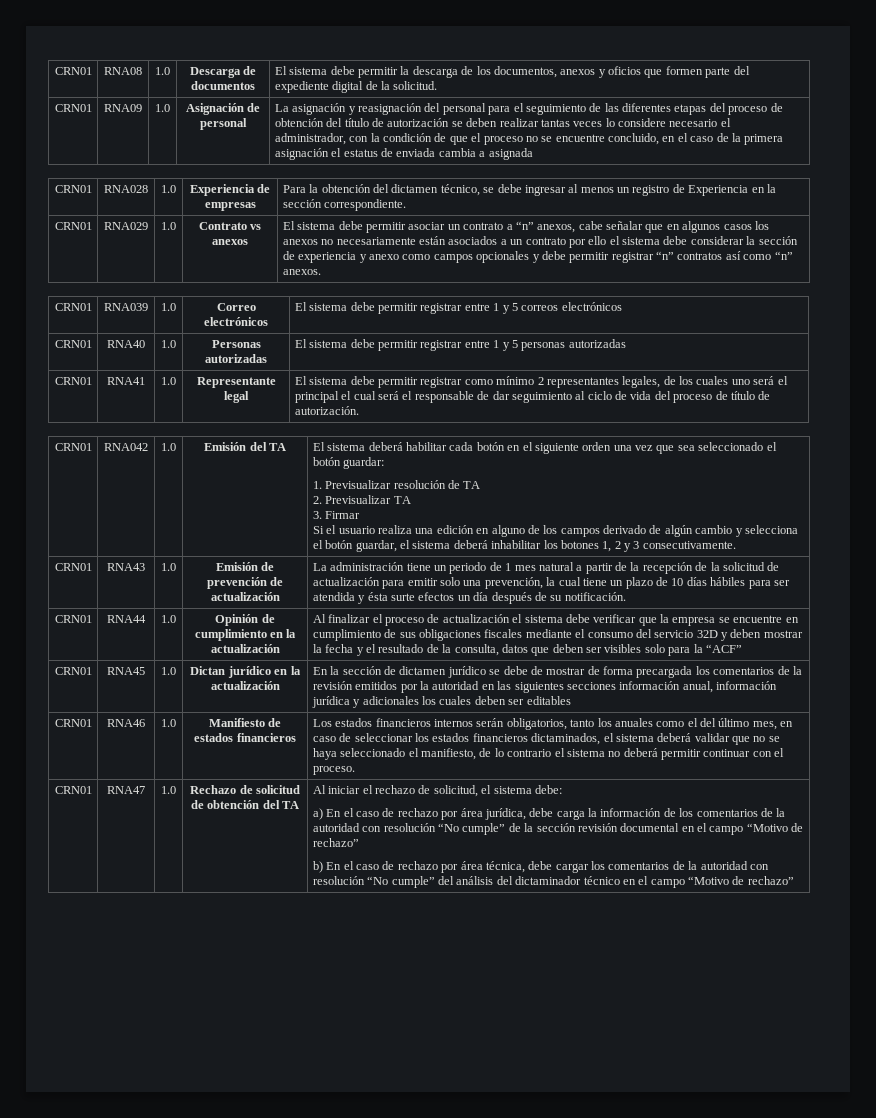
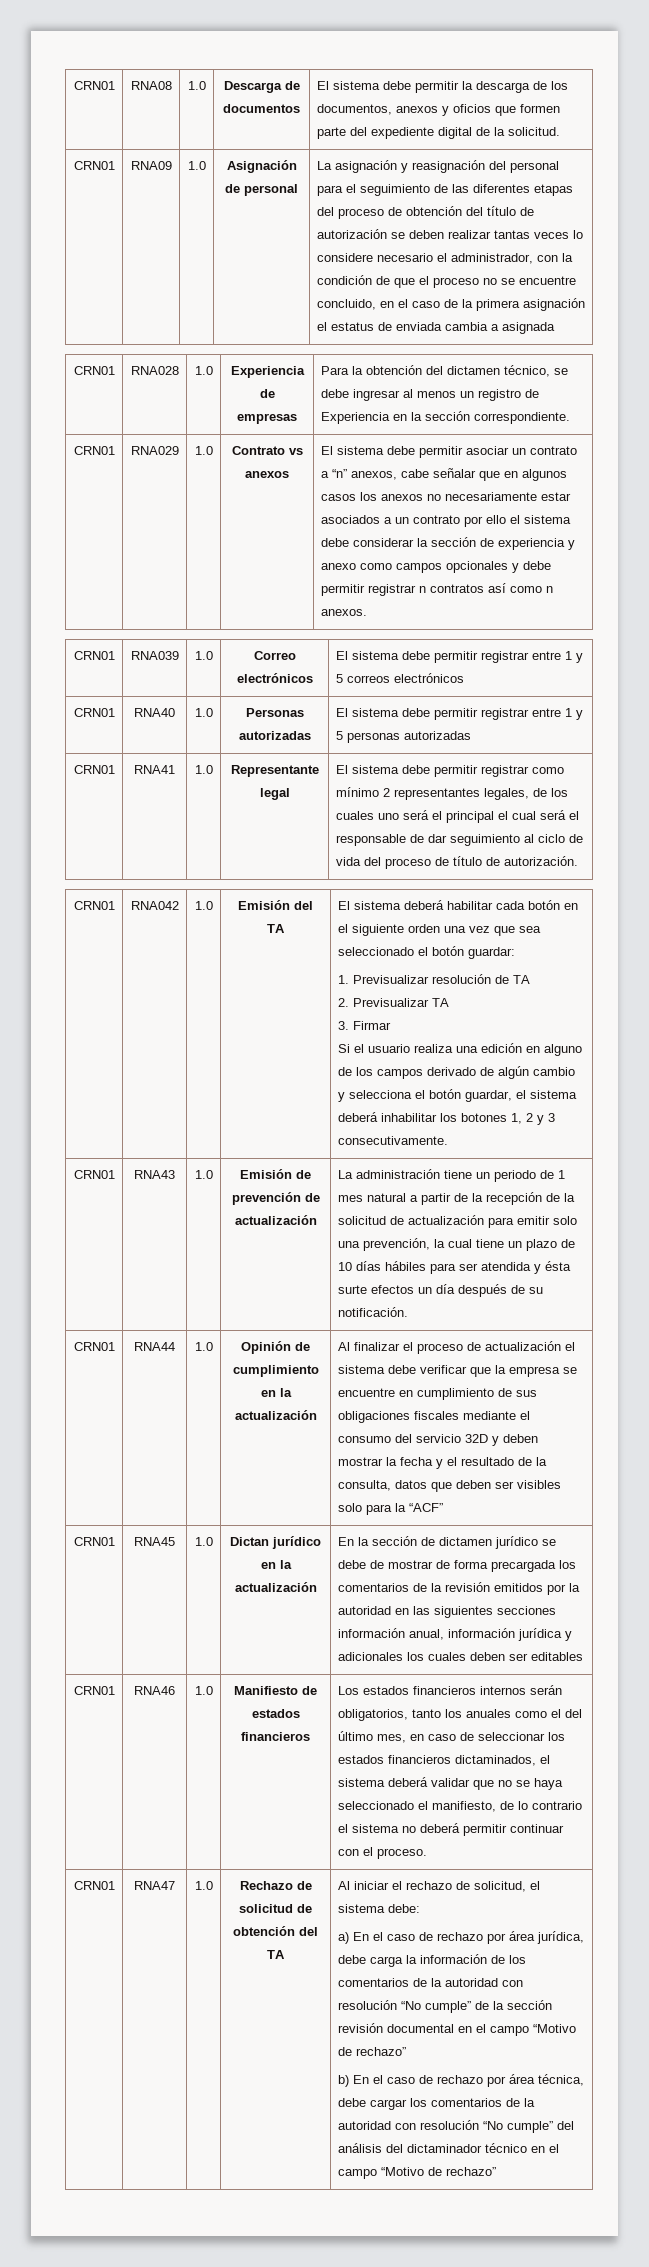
- El sistema debe permitir asociar un contrato a “n” anexos, cabe señalar que en algunos casos los anexos no necesariamente están asociados a un contrato por ello el sistema debe considerar la sección de experiencia y anexo como campos opcionales y debe permitir registrar “n” contratos así como “n” anexos.
+ El sistema debe permitir asociar un contrato a “n” anexos, cabe señalar que en algunos casos los anexos no necesariamente estar asociados a un contrato por ello el sistema debe considerar la sección de experiencia y anexo como campos opcionales y debe permitir registrar n contratos así como n anexos.

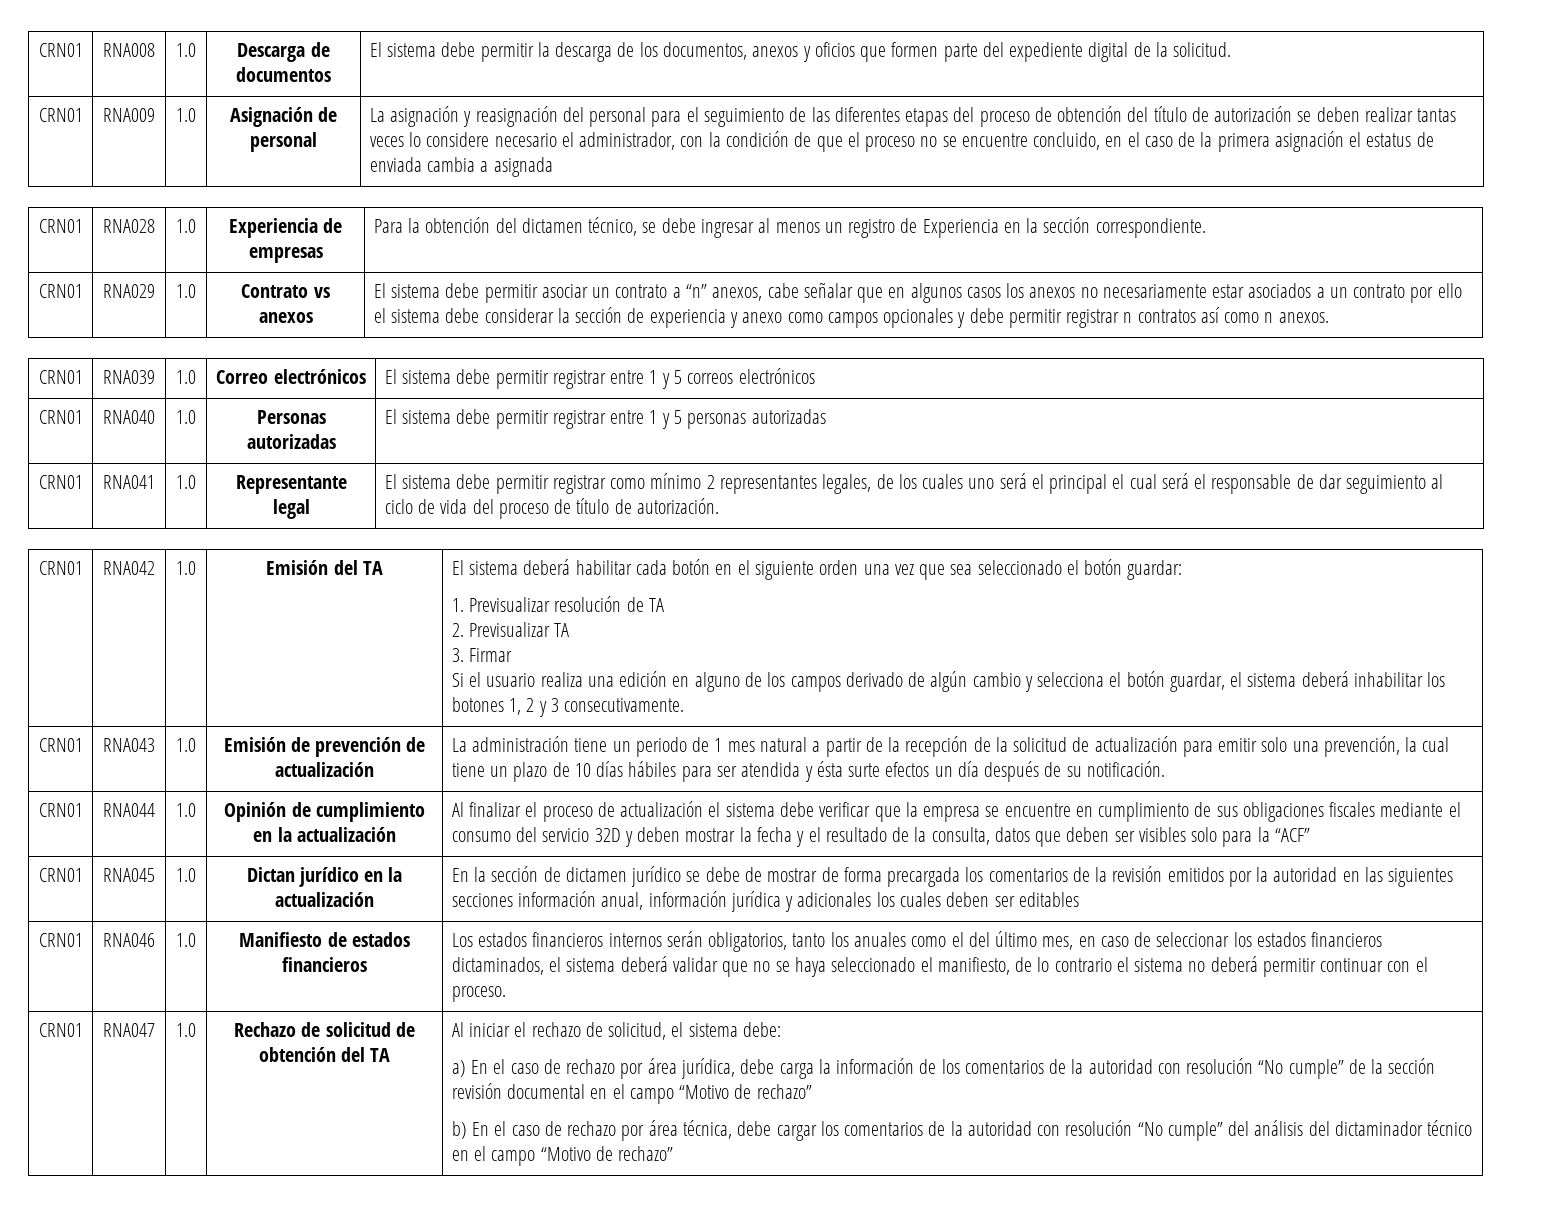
- CRN01 | RNA08 | 1.0 | Descarga de documentos | El sistema debe permitir la descarga de los documentos, anexos y oficios que formen parte del expediente digital de la solicitud.
+ CRN01 | RNA008 | 1.0 | Descarga de documentos | El sistema debe permitir la descarga de los documentos, anexos y oficios que formen parte del expediente digital de la solicitud.
- RNA09
+ RNA009
- CRN01 | RNA40 | 1.0 | Personas autorizadas | El sistema debe permitir registrar entre 1 y 5 personas autorizadas
+ CRN01 | RNA040 | 1.0 | Personas autorizadas | El sistema debe permitir registrar entre 1 y 5 personas autorizadas
- CRN01 | RNA41 | 1.0 | Representante legal | El sistema debe permitir registrar como mínimo 2 representantes legales, de los cuales uno será el principal el cual será el responsable de dar seguimiento al ciclo de vida del proceso de título de autorización.
+ CRN01 | RNA041 | 1.0 | Representante legal | El sistema debe permitir registrar como mínimo 2 representantes legales, de los cuales uno será el principal el cual será el responsable de dar seguimiento al ciclo de vida del proceso de título de autorización.
- RNA43
+ RNA043
- RNA44
+ RNA044
- RNA45
+ RNA045
- RNA46
+ RNA046
- RNA47
+ RNA047

